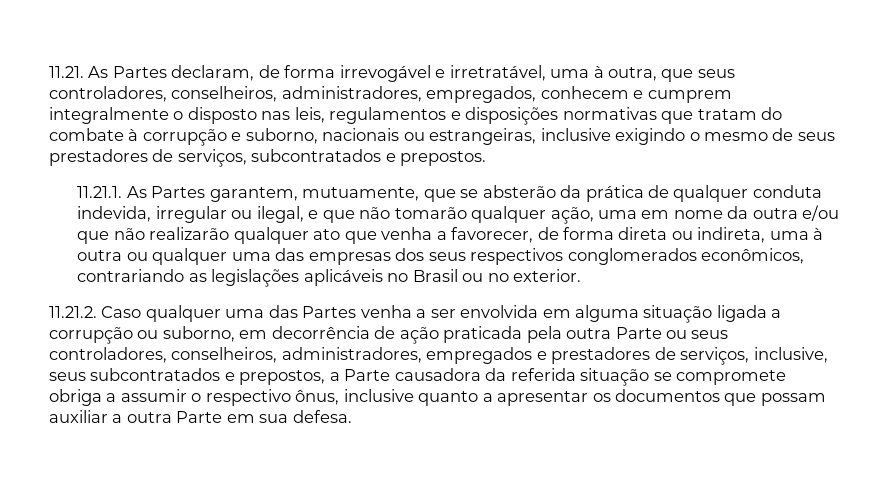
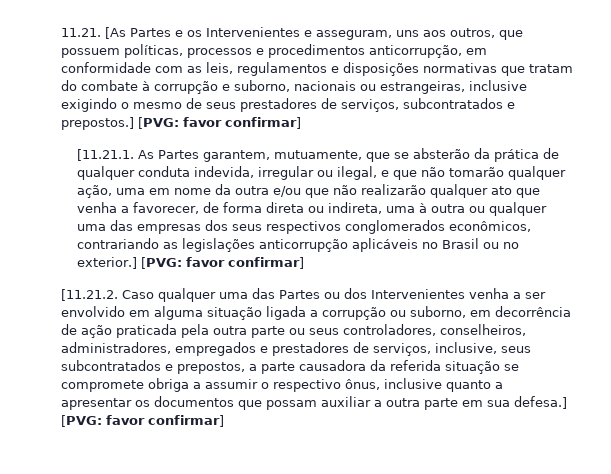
- 11.21. As Partes declaram, de forma irrevogável e irretratável, uma à outra, que seus controladores, conselheiros, administradores, empregados, conhecem e cumprem integralmente o disposto nas leis, regulamentos e disposições normativas que tratam do combate à corrupção e suborno, nacionais ou estrangeiras, inclusive exigindo o mesmo de seus prestadores de serviços, subcontratados e prepostos.
- 11.21.1. As Partes garantem, mutuamente, que se absterão da prática de qualquer conduta indevida, irregular ou ilegal, e que não tomarão qualquer ação, uma em nome da outra e/ou que não realizarão qualquer ato que venha a favorecer, de forma direta ou indireta, uma à outra ou qualquer uma das empresas dos seus respectivos conglomerados econômicos, contrariando as legislações aplicáveis no Brasil ou no exterior.
- 11.21.2. Caso qualquer uma das Partes venha a ser envolvida em alguma situação ligada a corrupção ou suborno, em decorrência de ação praticada pela outra Parte ou seus controladores, conselheiros, administradores, empregados e prestadores de serviços, inclusive, seus subcontratados e prepostos, a Parte causadora da referida situação se compromete obriga a assumir o respectivo ônus, inclusive quanto a apresentar os documentos que possam auxiliar a outra Parte em sua defesa.
+ 11.21. [As Partes e os Intervenientes e asseguram, uns aos outros, que possuem políticas, processos e procedimentos anticorrupção, em conformidade com as leis, regulamentos e disposições normativas que tratam do combate à corrupção e suborno, nacionais ou estrangeiras, inclusive exigindo o mesmo de seus prestadores de serviços, subcontratados e prepostos.] [PVG: favor confirmar]
+ [11.21.1. As Partes garantem, mutuamente, que se absterão da prática de qualquer conduta indevida, irregular ou ilegal, e que não tomarão qualquer ação, uma em nome da outra e/ou que não realizarão qualquer ato que venha a favorecer, de forma direta ou indireta, uma à outra ou qualquer uma das empresas dos seus respectivos conglomerados econômicos, contrariando as legislações anticorrupção aplicáveis no Brasil ou no exterior.] [PVG: favor confirmar]
+ [11.21.2. Caso qualquer uma das Partes ou dos Intervenientes venha a ser envolvido em alguma situação ligada a corrupção ou suborno, em decorrência de ação praticada pela outra parte ou seus controladores, conselheiros, administradores, empregados e prestadores de serviços, inclusive, seus subcontratados e prepostos, a parte causadora da referida situação se compromete obriga a assumir o respectivo ônus, inclusive quanto a apresentar os documentos que possam auxiliar a outra parte em sua defesa.] [PVG: favor confirmar]

